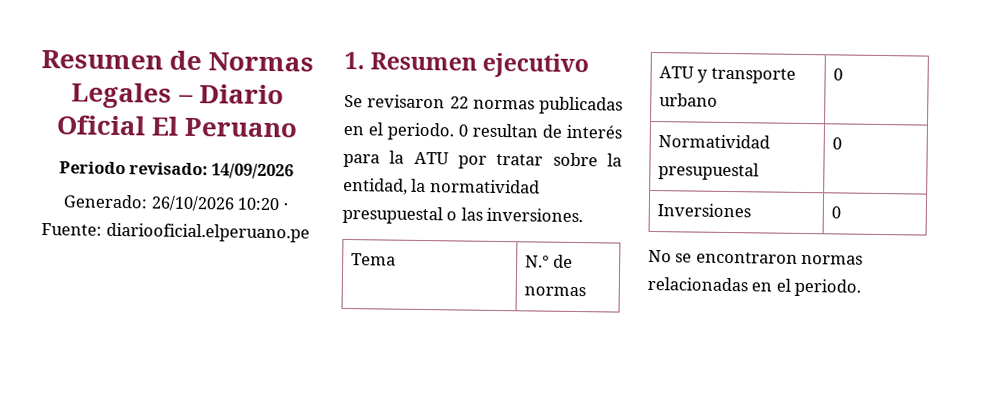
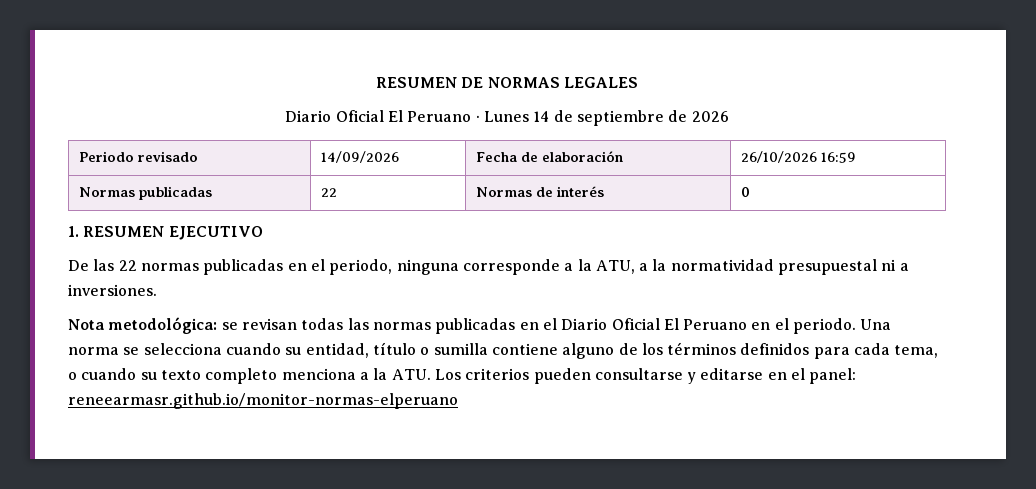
- Resumen de Normas Legales – Diario Oficial El Peruano
- Periodo revisado: 14/09/2026
- Generado: 26/10/2026 10:20 · Fuente: diariooficial.elperuano.pe
- 1. Resumen ejecutivo
- Se revisaron 22 normas publicadas en el periodo. 0 resultan de interés para la ATU por tratar sobre la entidad, la normatividad presupuestal o las inversiones.
- Tema | N.° de normas
- ATU y transporte urbano | 0
- Normatividad presupuestal | 0
- Inversiones | 0
- No se encontraron normas relacionadas en el periodo.
+ RESUMEN DE NORMAS LEGALES
+ Diario Oficial El Peruano · Lunes 14 de septiembre de 2026
+ Periodo revisado | 14/09/2026 | Fecha de elaboración | 26/10/2026 16:59
+ Normas publicadas | 22 | Normas de interés | 0
+ 1. RESUMEN EJECUTIVO
+ De las 22 normas publicadas en el periodo, ninguna corresponde a la ATU, a la normatividad presupuestal ni a inversiones.
+ Nota metodológica: se revisan todas las normas publicadas en el Diario Oficial El Peruano en el periodo. Una norma se selecciona cuando su entidad, título o sumilla contiene alguno de los términos definidos para cada tema, o cuando su texto completo menciona a la ATU. Los criterios pueden consultarse y editarse en el panel: reneearmasr.github.io/monitor-normas-elperuano

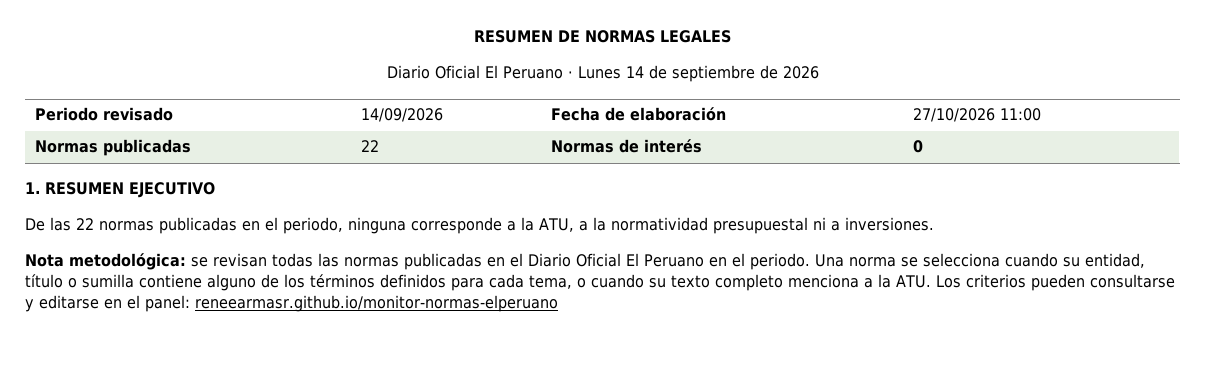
- Periodo revisado | 14/09/2026 | Fecha de elaboración | 26/10/2026 16:59
+ Periodo revisado | 14/09/2026 | Fecha de elaboración | 27/10/2026 11:00

